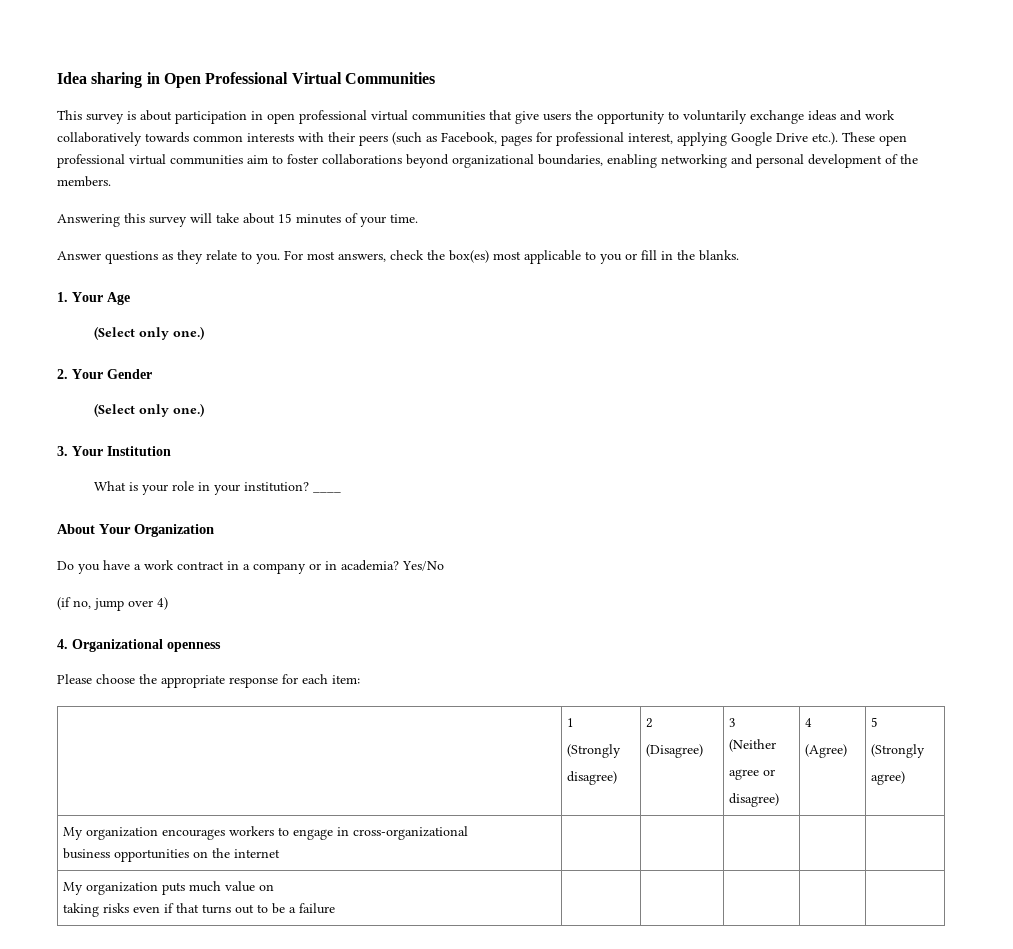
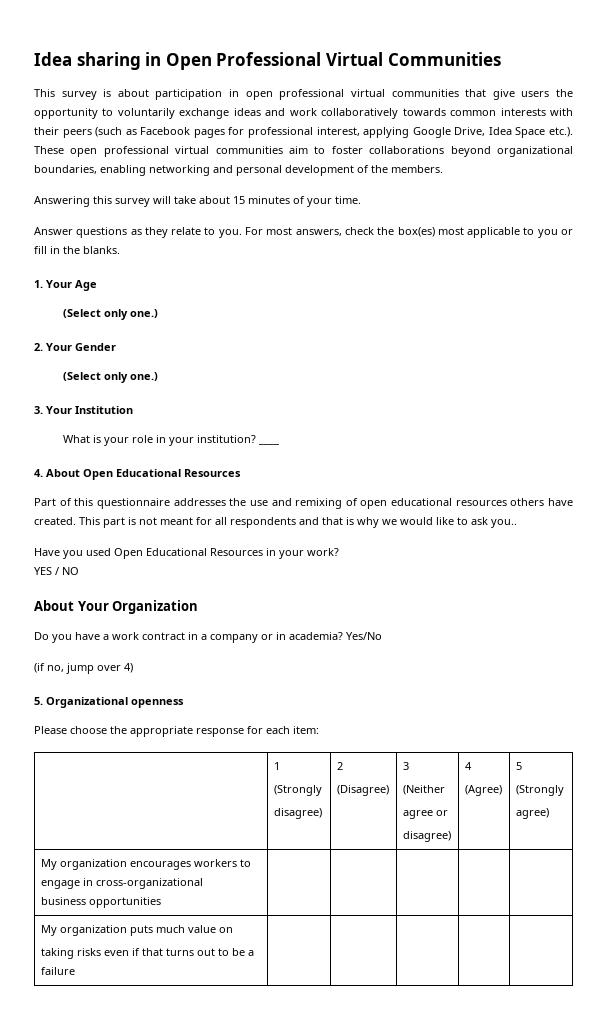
- This survey is about participation in open professional virtual communities that give users the opportunity to voluntarily exchange ideas and work collaboratively towards common interests with their peers (such as Facebook, pages for professional interest, applying Google Drive etc.). These open professional virtual communities aim to foster collaborations beyond organizational boundaries, enabling networking and personal development of the members.
+ This survey is about participation in open professional virtual communities that give users the opportunity to voluntarily exchange ideas and work collaboratively towards common interests with their peers (such as Facebook pages for professional interest, applying Google Drive, Idea Space etc.). These open professional virtual communities aim to foster collaborations beyond organizational boundaries, enabling networking and personal development of the members.
+ 4. About Open Educational Resources
+ Part of this questionnaire addresses the use and remixing of open educational resources others have created. This part is not meant for all respondents and that is why we would like to ask you..
+ Have you used Open Educational Resources in your work?
+ YES / NO
- 4. Organizational openness
+ 5. Organizational openness
  My organization encourages workers to engage in cross-organizational
- business opportunities on the internet | | | | |
+ business opportunities | | | | |

